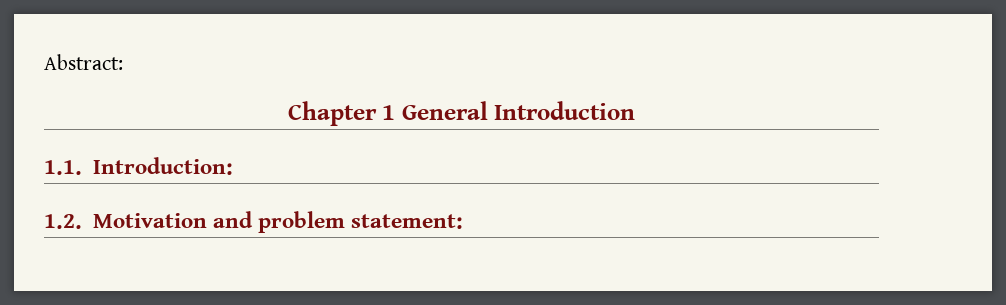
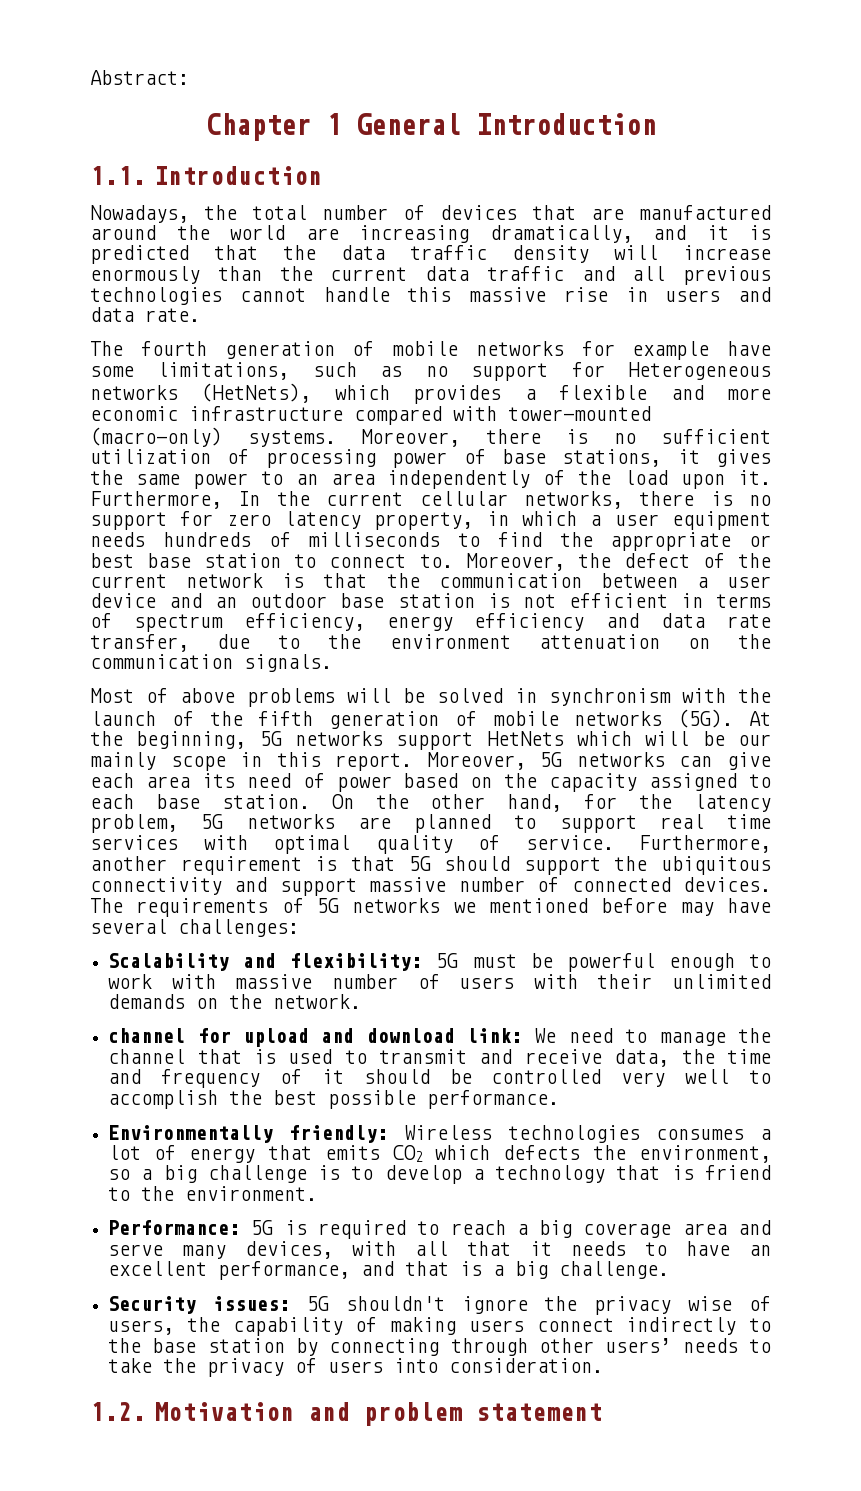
- 1.1. Introduction:
+ 1.1. Introduction
+ Nowadays, the total number of devices that are manufactured around the world are increasing dramatically, and it is predicted that the data traffic density will increase enormously than the current data traffic and all previous technologies cannot handle this massive rise in users and data rate.
+ The fourth generation of mobile networks for example have some limitations, such as no support for Heterogeneous networks (HetNets), which provides a flexible and more economic infrastructure compared with tower-mounted (macro-only) systems. Moreover, there is no sufficient utilization of processing power of base stations, it gives the same power to an area independently of the load upon it. Furthermore, In the current cellular networks, there is no support for zero latency property, in which a user equipment needs hundreds of milliseconds to find the appropriate or best base station to connect to. Moreover, the defect of the current network is that the communication between a user device and an outdoor base station is not efficient in terms of spectrum efficiency, energy efficiency and data rate transfer, due to the environment attenuation on the communication signals.
+ Most of above problems will be solved in synchronism with the launch of the fifth generation of mobile networks (5G). At the beginning, 5G networks support HetNets which will be our mainly scope in this report. Moreover, 5G networks can give each area its need of power based on the capacity assigned to each base station. On the other hand, for the latency problem, 5G networks are planned to support real time services with optimal quality of service. Furthermore, another requirement is that 5G should support the ubiquitous connectivity and support massive number of connected devices. The requirements of 5G networks we mentioned before may have several challenges:
+ Scalability and flexibility: 5G must be powerful enough to work with massive number of users with their unlimited demands on the network.
+ channel for upload and download link: We need to manage the channel that is used to transmit and receive data, the time and frequency of it should be controlled very well to accomplish the best possible performance.
+ Environmentally friendly: Wireless technologies consumes a lot of energy that emits CO2 which defects the environment, so a big challenge is to develop a technology that is friend to the environment.
+ Performance: 5G is required to reach a big coverage area and serve many devices, with all that it needs to have an excellent performance, and that is a big challenge.
+ Security issues: 5G shouldn't ignore the privacy wise of users, the capability of making users connect indirectly to the base station by connecting through other users’ needs to take the privacy of users into consideration.
- 1.2. Motivation and problem statement:
+ 1.2. Motivation and problem statement

